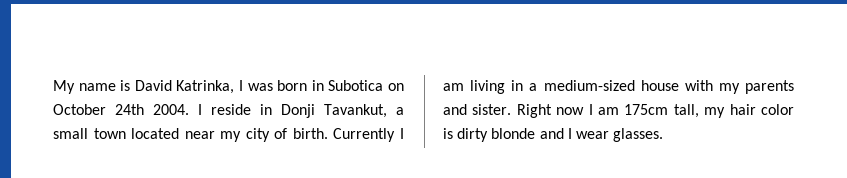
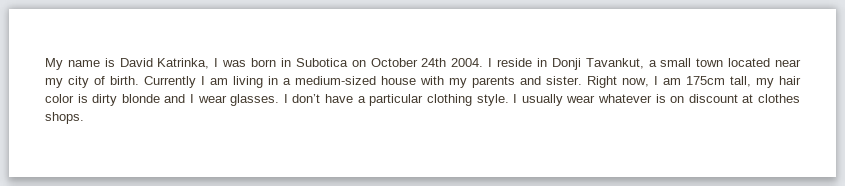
- Right now I am 175cm tall, my hair color is dirty blonde and I wear glasses.
+ Right now, I am 175cm tall, my hair color is dirty blonde and I wear glasses.
+ I don’t have a particular clothing style. I usually wear whatever is on discount at clothes shops.

